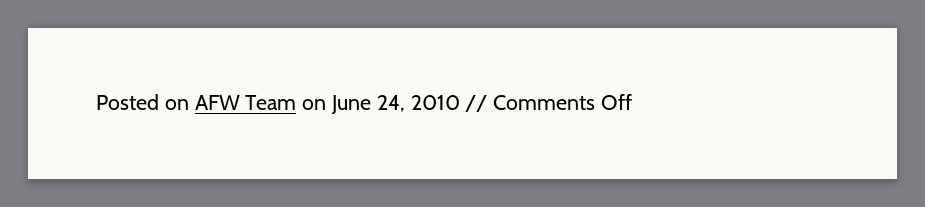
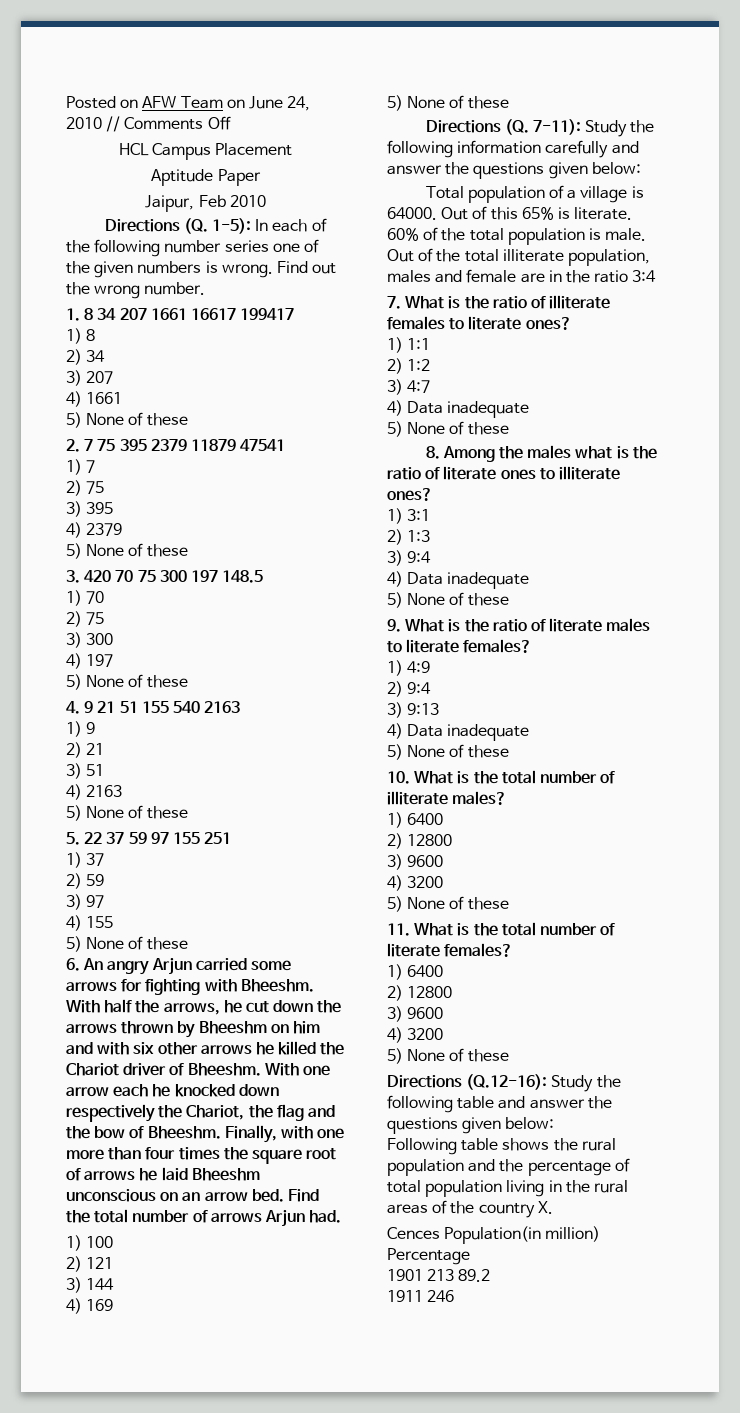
+ HCL Campus Placement
+ Aptitude Paper
+ Jaipur, Feb 2010
+ Directions (Q. 1-5): In each of the following number series one of the given numbers is wrong. Find out the wrong number.
+ 1. 8 34 207 1661 16617 199417
+ 1) 8
+ 2) 34
+ 3) 207
+ 4) 1661
+ 5) None of these
+ 2. 7 75 395 2379 11879 47541
+ 1) 7
+ 2) 75
+ 3) 395
+ 4) 2379
+ 5) None of these
+ 3. 420 70 75 300 197 148.5
+ 1) 70
+ 2) 75
+ 3) 300
+ 4) 197
+ 5) None of these
+ 4. 9 21 51 155 540 2163
+ 1) 9
+ 2) 21
+ 3) 51
+ 4) 2163
+ 5) None of these
+ 5. 22 37 59 97 155 251
+ 1) 37
+ 2) 59
+ 3) 97
+ 4) 155
+ 5) None of these
+ 6. An angry Arjun carried some arrows for fighting with Bheeshm. With half the arrows, he cut down the arrows thrown by Bheeshm on him and with six other arrows he killed the Chariot driver of Bheeshm. With one arrow each he knocked down respectively the Chariot, the flag and the bow of Bheeshm. Finally, with one more than four times the square root of arrows he laid Bheeshm unconscious on an arrow bed. Find the total number of arrows Arjun had.
+ 1) 100
+ 2) 121
+ 3) 144
+ 4) 169
+ 5) None of these
+ Directions (Q. 7-11): Study the following information carefully and answer the questions given below:
+ Total population of a village is 64000. Out of this 65% is literate. 60% of the total population is male. Out of the total illiterate population, males and female are in the ratio 3:4
+ 7. What is the ratio of illiterate females to literate ones?
+ 1) 1:1
+ 2) 1:2
+ 3) 4:7
+ 4) Data inadequate
+ 5) None of these
+ 8. Among the males what is the ratio of literate ones to illiterate ones?
+ 1) 3:1
+ 2) 1:3
+ 3) 9:4
+ 4) Data inadequate
+ 5) None of these
+ 9. What is the ratio of literate males to literate females?
+ 1) 4:9
+ 2) 9:4
+ 3) 9:13
+ 4) Data inadequate
+ 5) None of these
+ 10. What is the total number of illiterate males?
+ 1) 6400
+ 2) 12800
+ 3) 9600
+ 4) 3200
+ 5) None of these
+ 11. What is the total number of literate females?
+ 1) 6400
+ 2) 12800
+ 3) 9600
+ 4) 3200
+ 5) None of these
+ Directions (Q.12-16): Study the following table and answer the questions given below:
+ Following table shows the rural population and the percentage of total population living in the rural areas of the country X.
+ Cences Population(in million) Percentage
+ 1901 213 89.2
+ 1911 246

